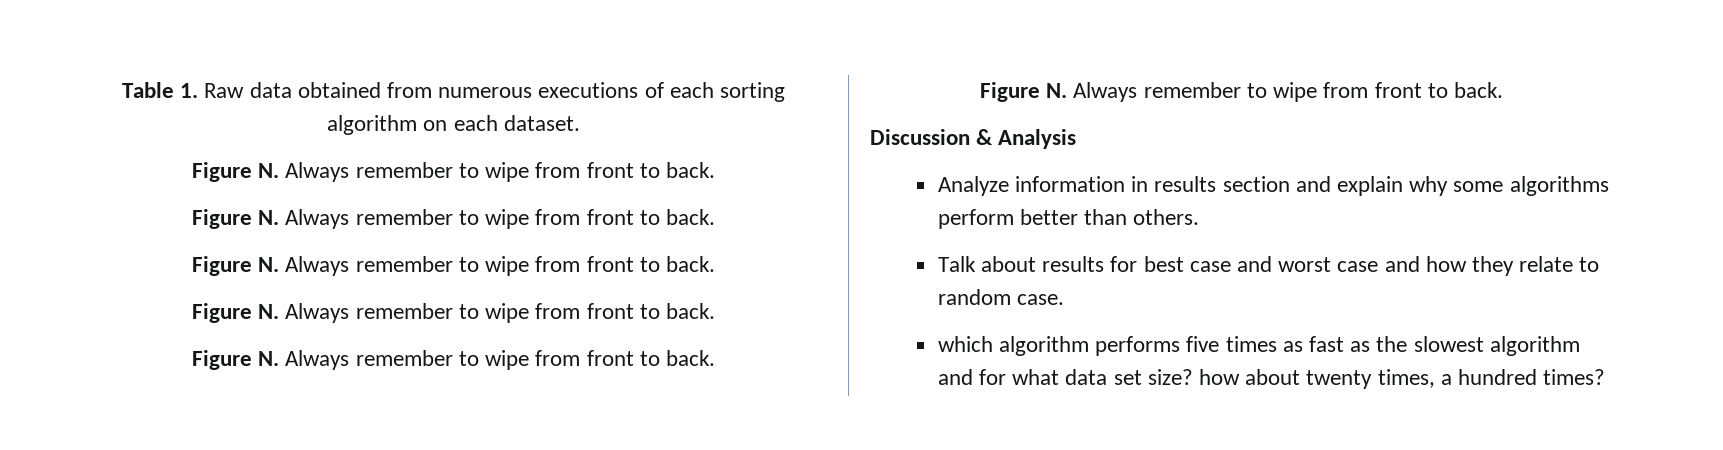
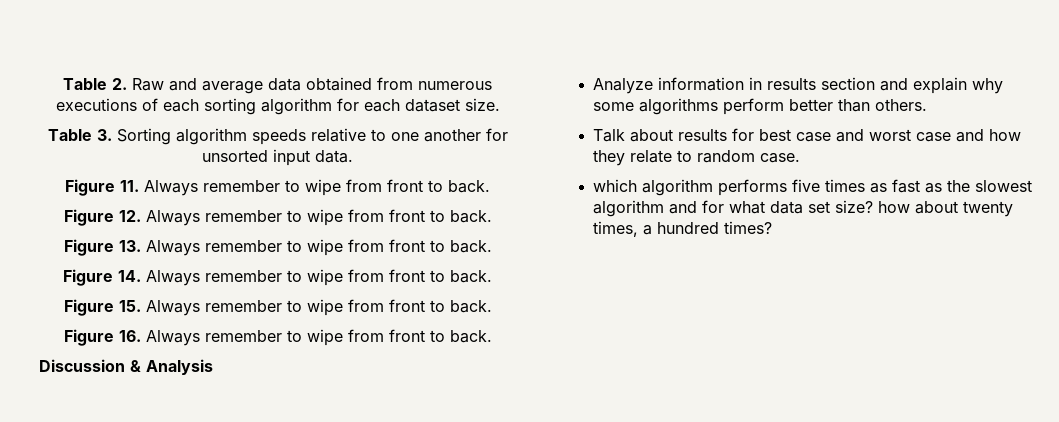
- Table 1. Raw data obtained from numerous executions of each sorting algorithm on each dataset.
- Figure N. Always remember to wipe from front to back.
- Figure N. Always remember to wipe from front to back.
- Figure N. Always remember to wipe from front to back.
- Figure N. Always remember to wipe from front to back.
- Figure N. Always remember to wipe from front to back.
- Figure N. Always remember to wipe from front to back.
+ Table 2. Raw and average data obtained from numerous executions of each sorting algorithm for each dataset size.
+ Table 3. Sorting algorithm speeds relative to one another for unsorted input data.
+ Figure 11. Always remember to wipe from front to back.
+ Figure 12. Always remember to wipe from front to back.
+ Figure 13. Always remember to wipe from front to back.
+ Figure 14. Always remember to wipe from front to back.
+ Figure 15. Always remember to wipe from front to back.
+ Figure 16. Always remember to wipe from front to back.

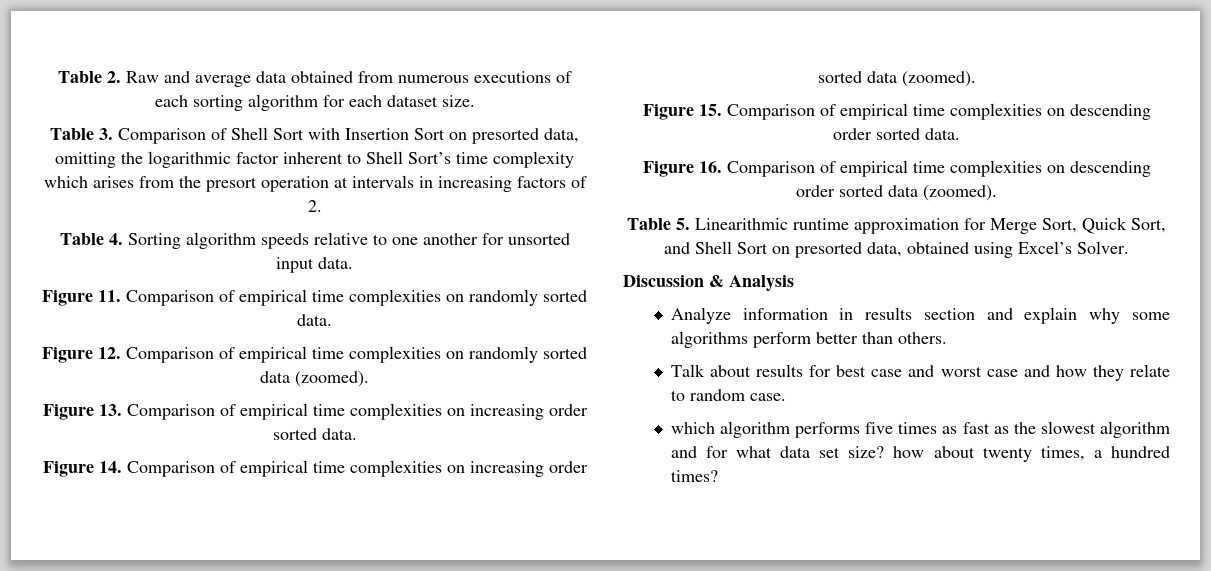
- Table 3. Sorting algorithm speeds relative to one another for unsorted input data.
+ Table 3. Comparison of Shell Sort with Insertion Sort on presorted data, omitting the logarithmic factor inherent to Shell Sort’s time complexity which arises from the presort operation at intervals in increasing factors of 2.
+ Table 4. Sorting algorithm speeds relative to one another for unsorted input data.
- Figure 11. Always remember to wipe from front to back.
- Figure 12. Always remember to wipe from front to back.
- Figure 13. Always remember to wipe from front to back.
- Figure 14. Always remember to wipe from front to back.
- Figure 15. Always remember to wipe from front to back.
- Figure 16. Always remember to wipe from front to back.
+ Figure 11. Comparison of empirical time complexities on randomly sorted data.
+ Figure 12. Comparison of empirical time complexities on randomly sorted data (zoomed).
+ Figure 13. Comparison of empirical time complexities on increasing order sorted data.
+ Figure 14. Comparison of empirical time complexities on increasing order sorted data (zoomed).
+ Figure 15. Comparison of empirical time complexities on descending order sorted data.
+ Figure 16. Comparison of empirical time complexities on descending order sorted data (zoomed).
+ Table 5. Linearithmic runtime approximation for Merge Sort, Quick Sort, and Shell Sort on presorted data, obtained using Excel’s Solver.

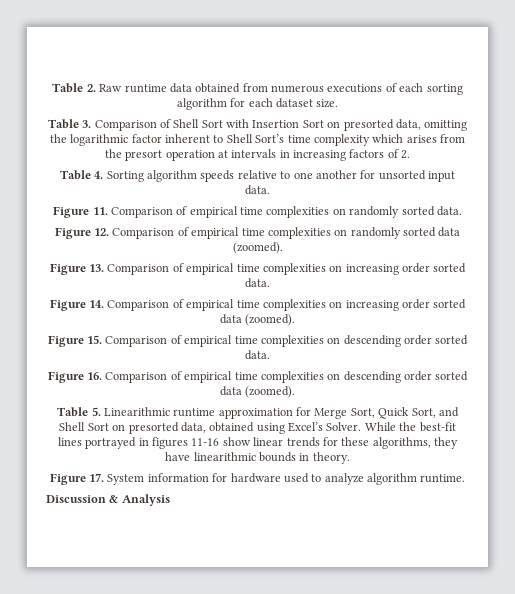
- Table 2. Raw and average data obtained from numerous executions of each sorting algorithm for each dataset size.
+ Table 2. Raw runtime data obtained from numerous executions of each sorting algorithm for each dataset size.
- Table 5. Linearithmic runtime approximation for Merge Sort, Quick Sort, and Shell Sort on presorted data, obtained using Excel’s Solver.
+ Table 5. Linearithmic runtime approximation for Merge Sort, Quick Sort, and Shell Sort on presorted data, obtained using Excel’s Solver. While the best-fit lines portrayed in figures 11-16 show linear trends for these algorithms, they have linearithmic bounds in theory.
+ Figure 17. System information for hardware used to analyze algorithm runtime.
  Discussion & Analysis
- Analyze information in results section and explain why some algorithms perform better than others.
- Talk about results for best case and worst case and how they relate to random case.
- which algorithm performs five times as fast as the slowest algorithm and for what data set size? how about twenty times, a hundred times?

